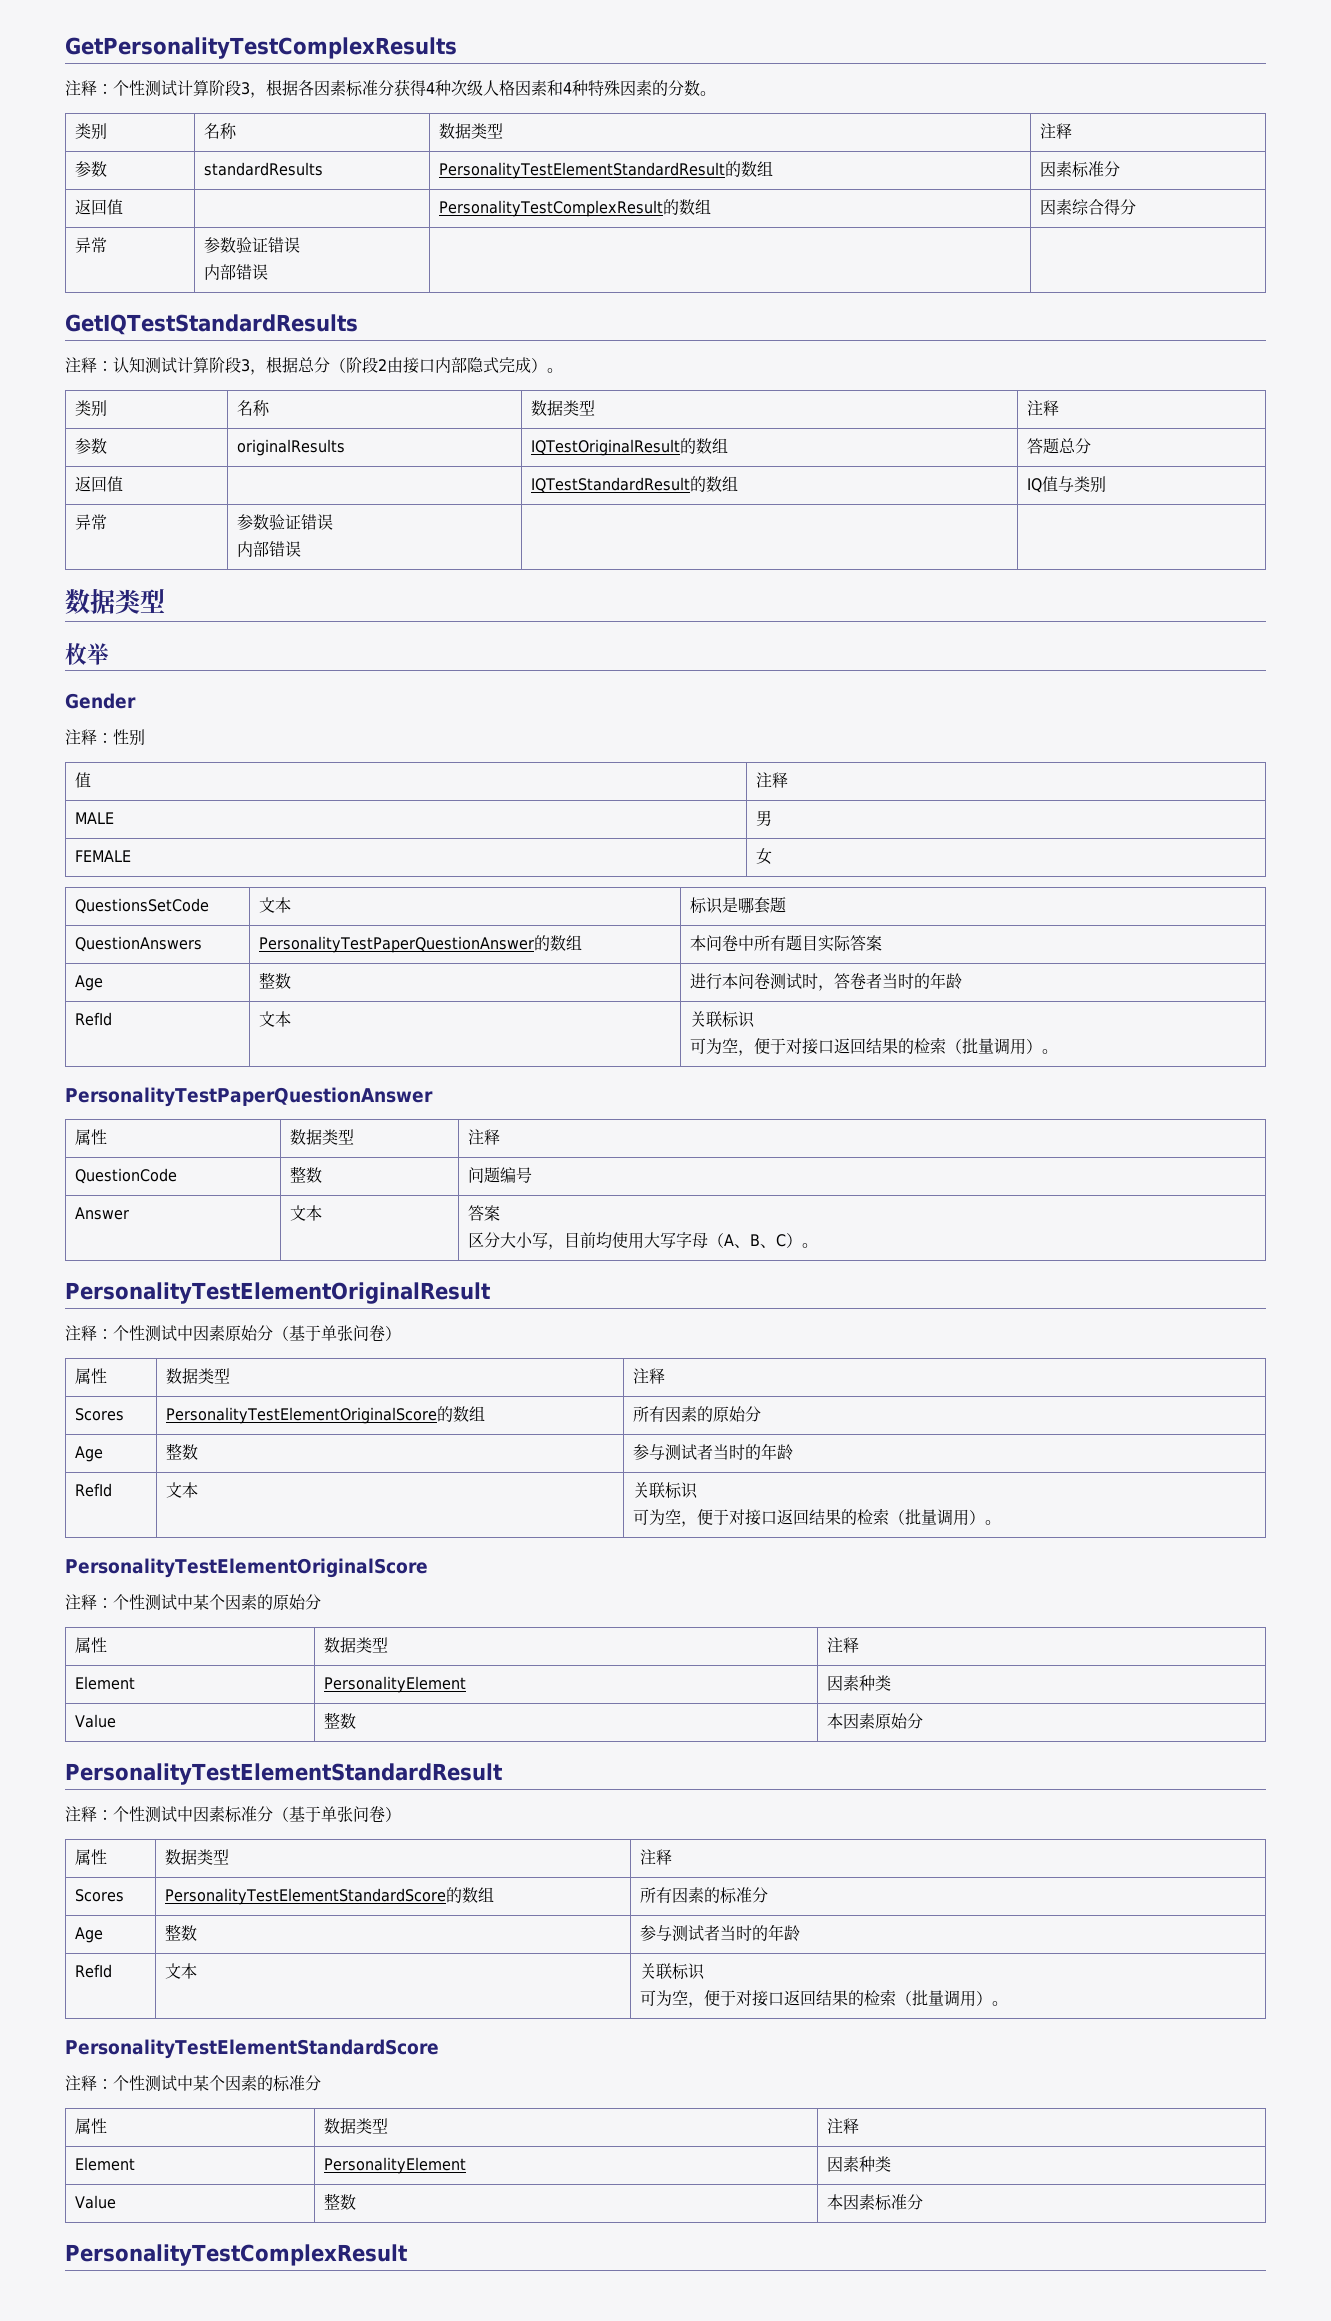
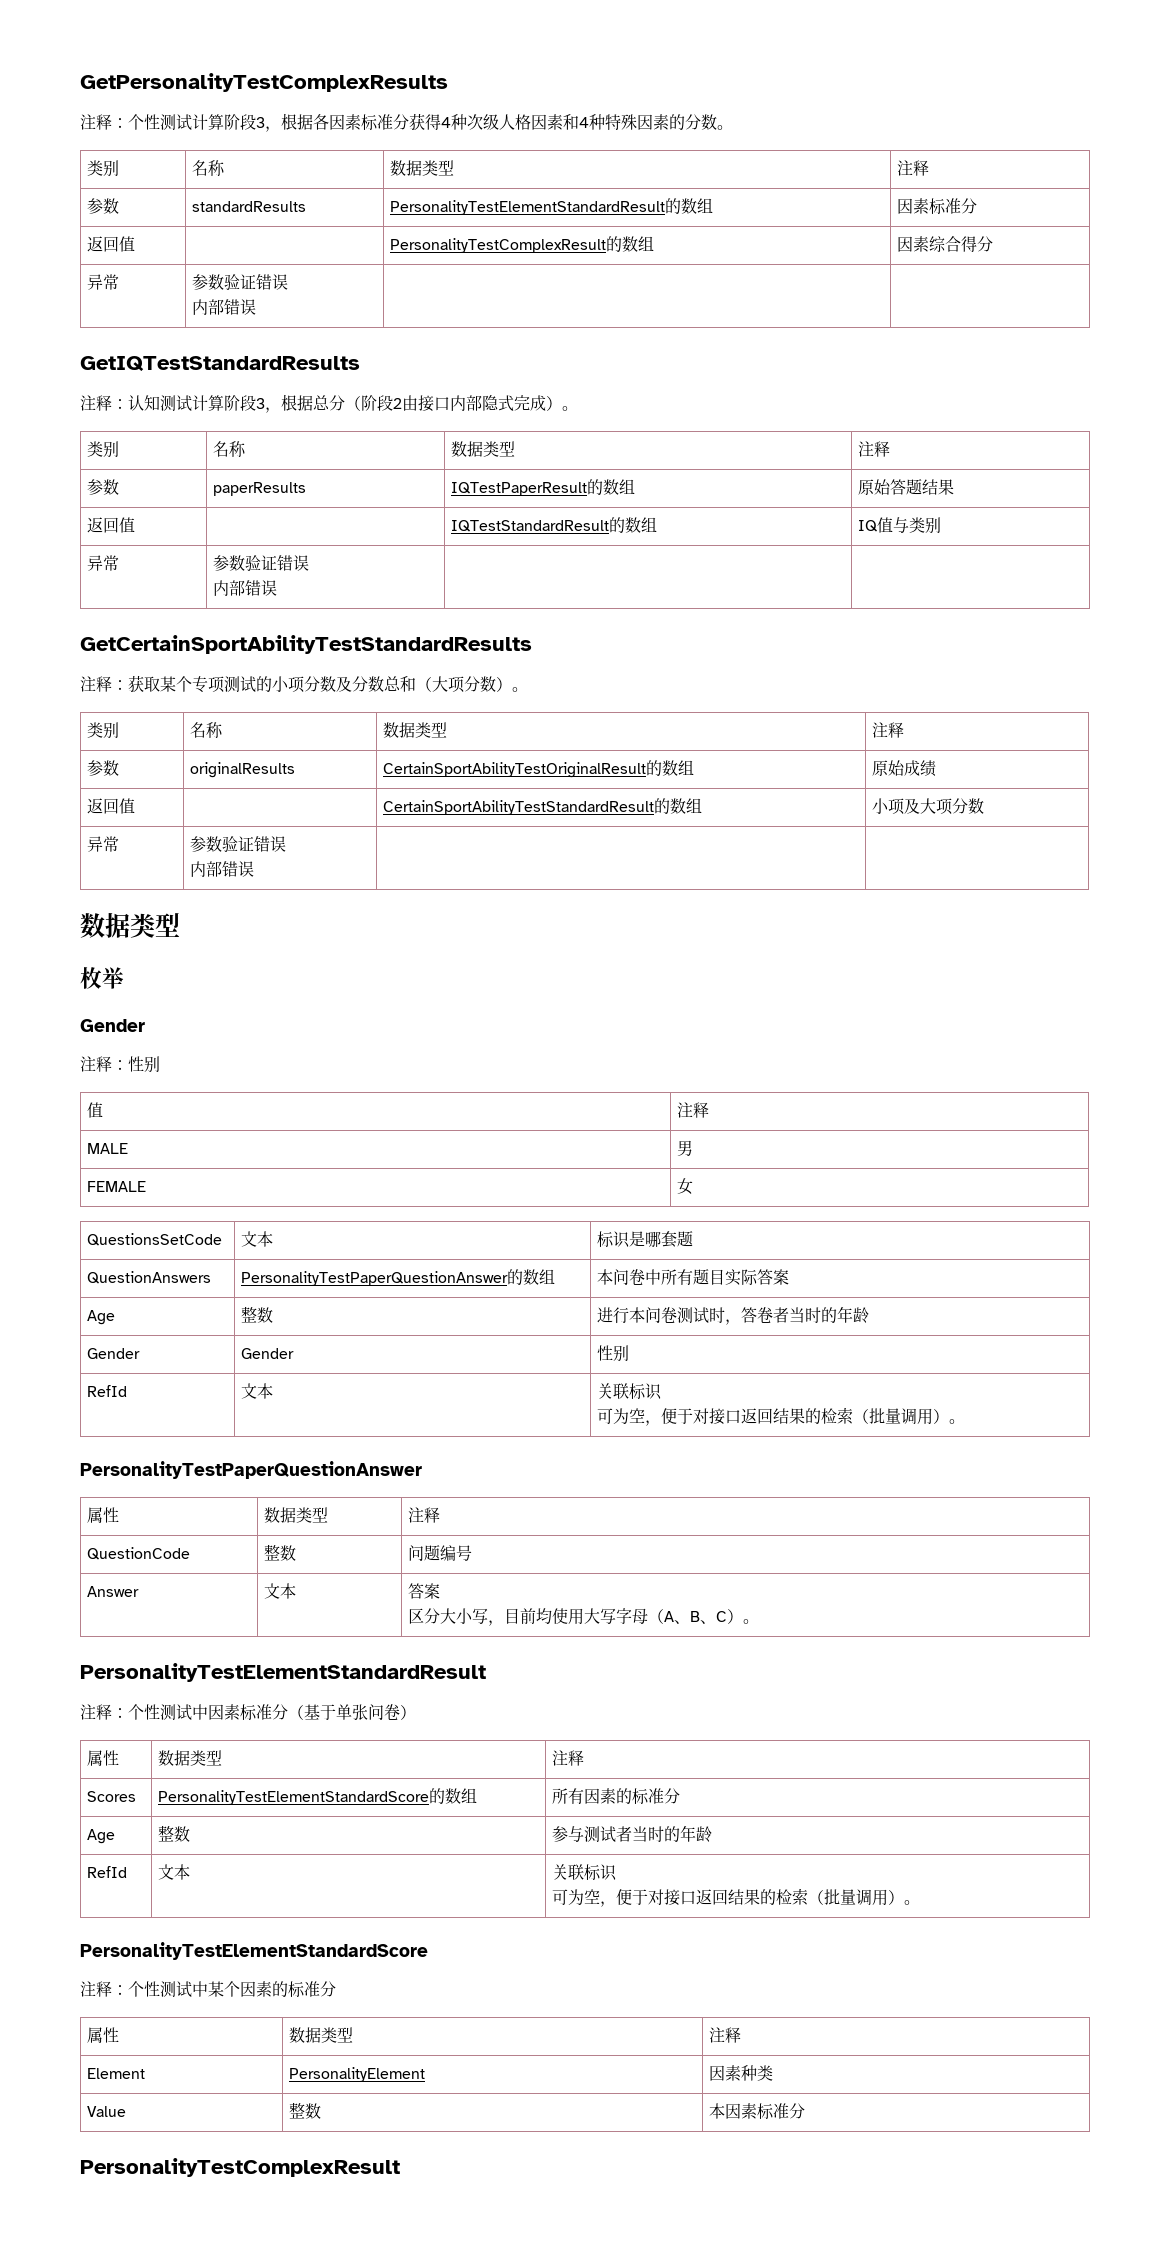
- 参数 | originalResults | IQTestOriginalResult的数组 | 答题总分
+ 参数 | paperResults | IQTestPaperResult的数组 | 原始答题结果
+ GetCertainSportAbilityTestStandardResults
+ 注释：获取某个专项测试的小项分数及分数总和（大项分数）。
+ 类别 | 名称 | 数据类型 | 注释
+ 参数 | originalResults | CertainSportAbilityTestOriginalResult的数组 | 原始成绩
+ 返回值 | | CertainSportAbilityTestStandardResult的数组 | 小项及大项分数
+ 异常 | 参数验证错误
+ 内部错误 | |
+ Gender | Gender | 性别
- PersonalityTestElementOriginalResult
- 注释：个性测试中因素原始分（基于单张问卷）
- 属性 | 数据类型 | 注释
- Scores | PersonalityTestElementOriginalScore的数组 | 所有因素的原始分
- Age | 整数 | 参与测试者当时的年龄
- RefId | 文本 | 关联标识
- 可为空，便于对接口返回结果的检索（批量调用）。
- PersonalityTestElementOriginalScore
- 注释：个性测试中某个因素的原始分
- 属性 | 数据类型 | 注释
- Element | PersonalityElement | 因素种类
- Value | 整数 | 本因素原始分

